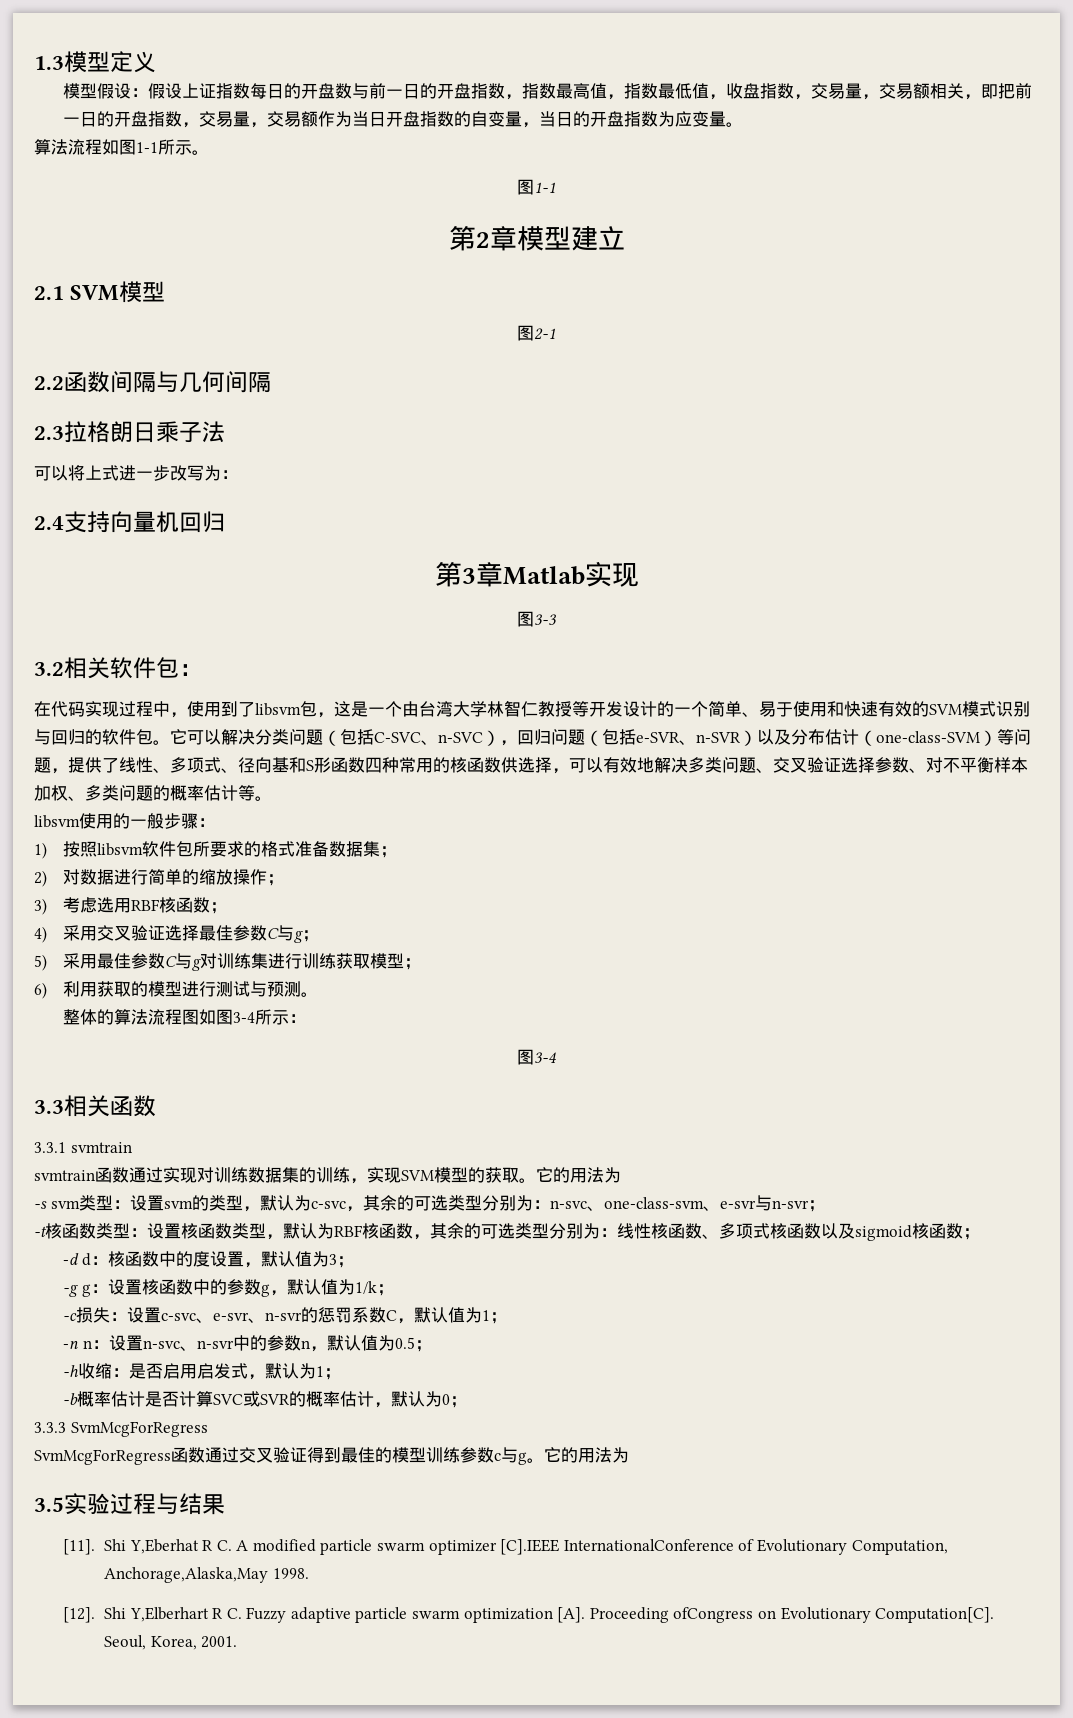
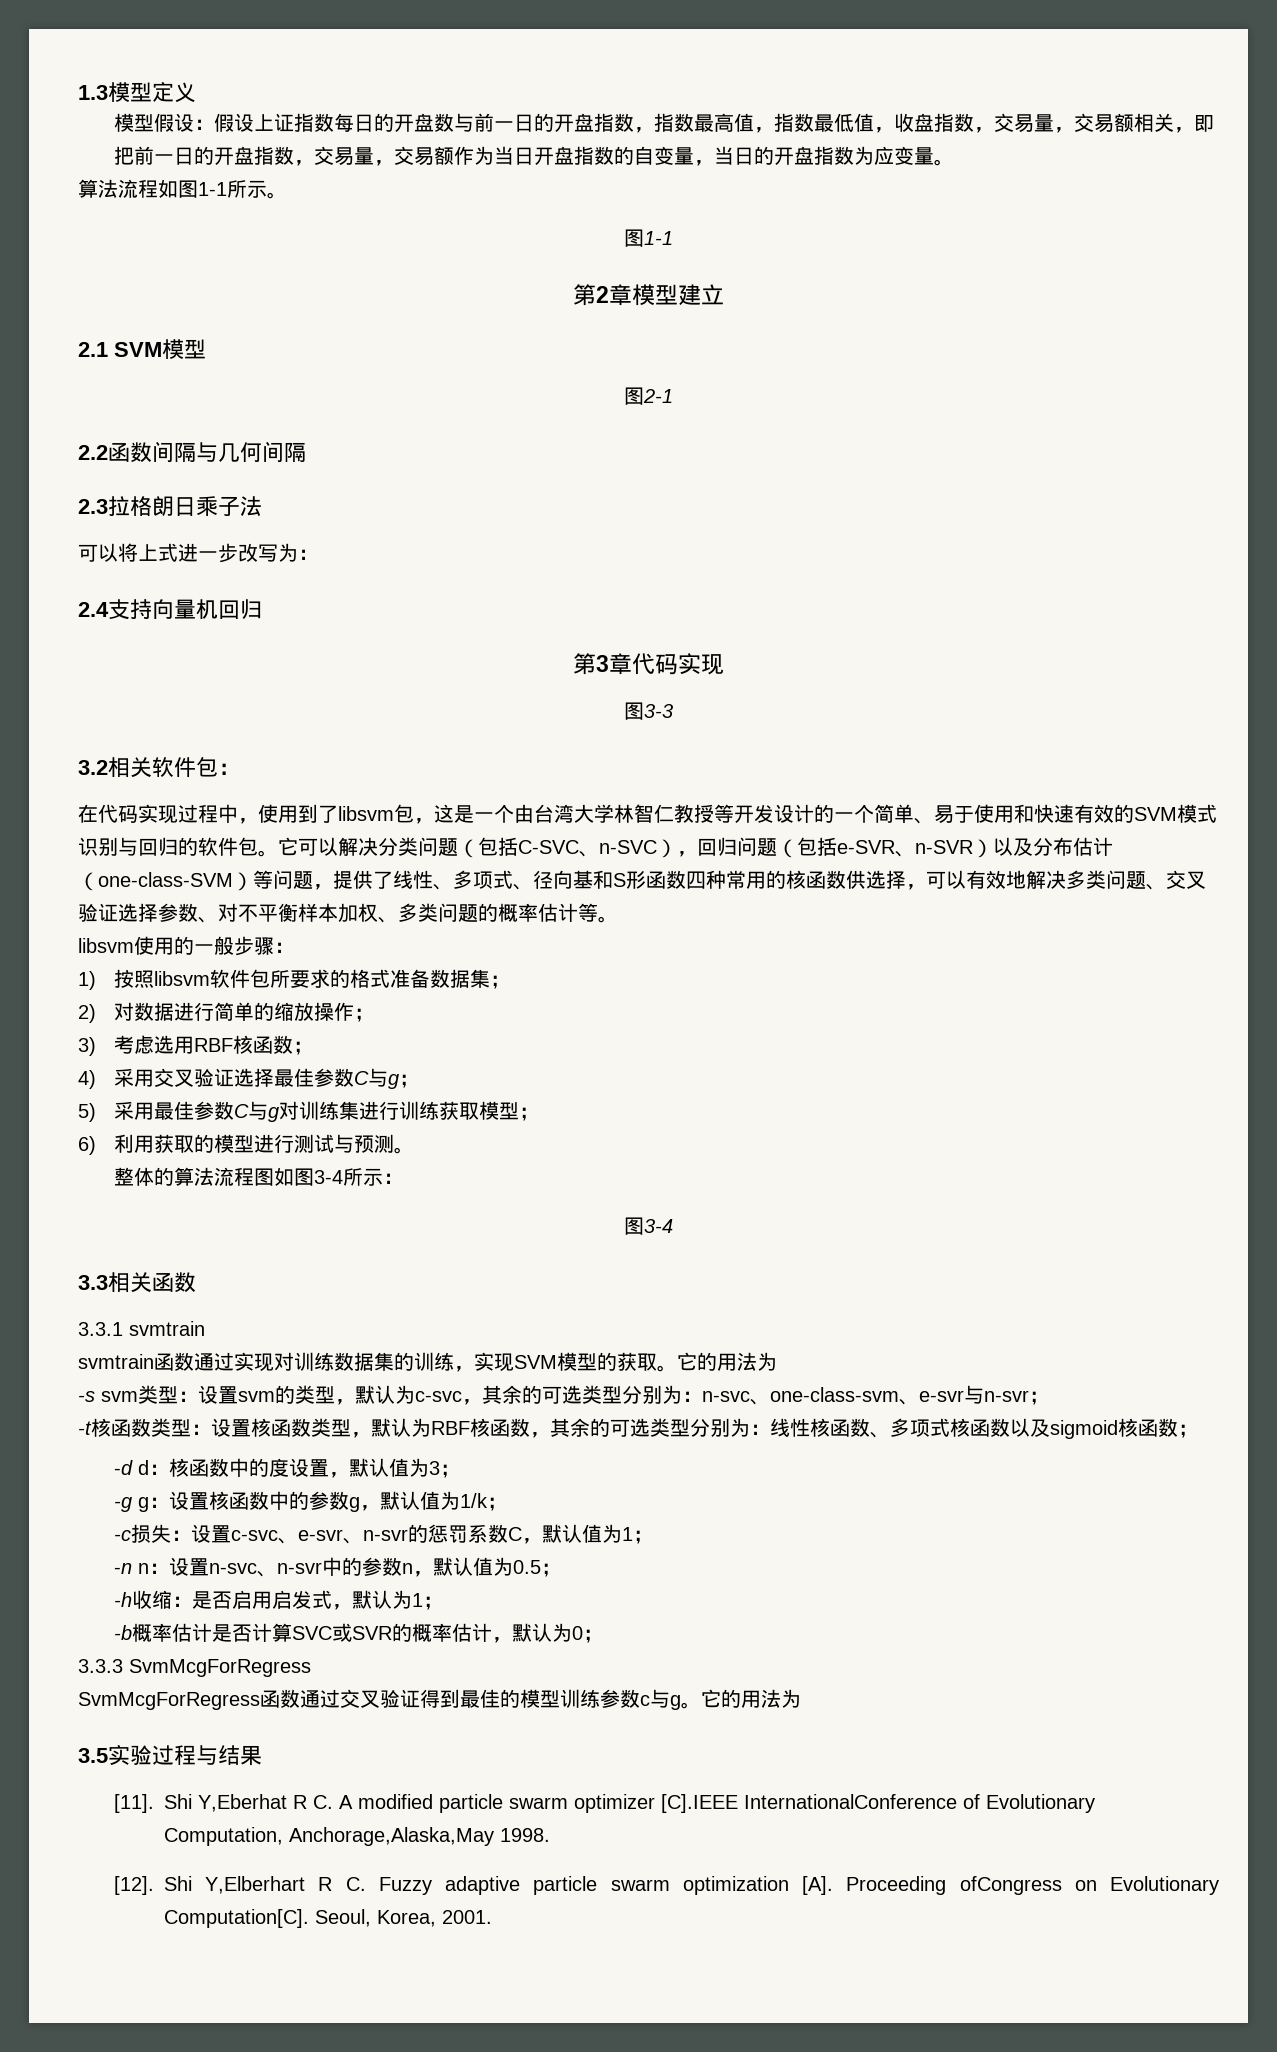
- 第3章Matlab实现
+ 第3章代码实现

